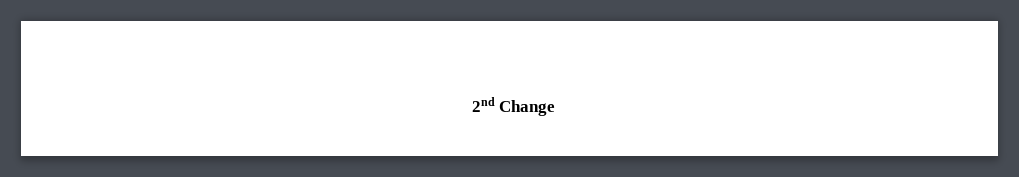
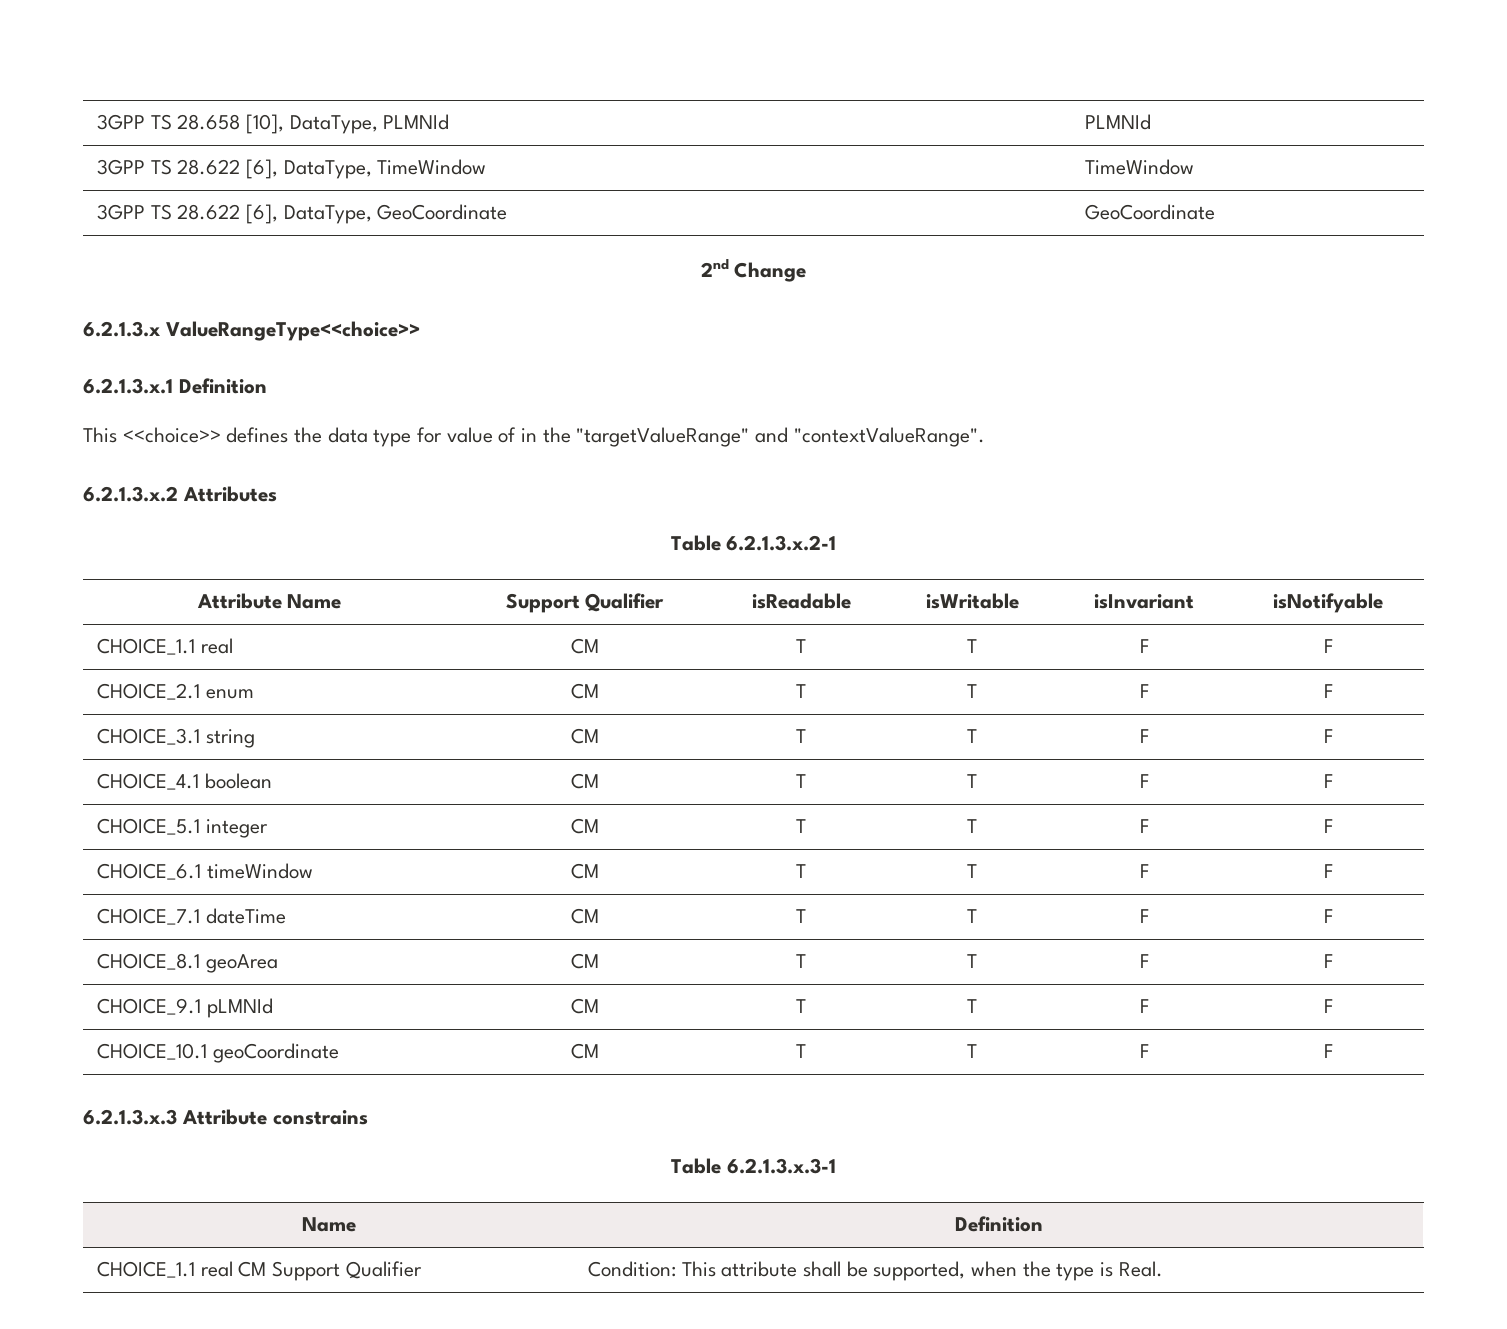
+ 3GPP TS 28.658 [10], DataType, PLMNId | PLMNId
+ 3GPP TS 28.622 [6], DataType, TimeWindow | TimeWindow
+ 3GPP TS 28.622 [6], DataType, GeoCoordinate | GeoCoordinate
  2nd Change
+ 6.2.1.3.x ValueRangeType<<choice>>
+ 6.2.1.3.x.1 Definition
+ This <<choice>> defines the data type for value of in the "targetValueRange" and "contextValueRange".
+ 6.2.1.3.x.2 Attributes
+ Table 6.2.1.3.x.2-1
+ Attribute Name | Support Qualifier | isReadable | isWritable | isInvariant | isNotifyable
+ CHOICE_1.1 real | CM | T | T | F | F
+ CHOICE_2.1 enum | CM | T | T | F | F
+ CHOICE_3.1 string | CM | T | T | F | F
+ CHOICE_4.1 boolean | CM | T | T | F | F
+ CHOICE_5.1 integer | CM | T | T | F | F
+ CHOICE_6.1 timeWindow | CM | T | T | F | F
+ CHOICE_7.1 dateTime | CM | T | T | F | F
+ CHOICE_8.1 geoArea | CM | T | T | F | F
+ CHOICE_9.1 pLMNId | CM | T | T | F | F
+ CHOICE_10.1 geoCoordinate | CM | T | T | F | F
+ 6.2.1.3.x.3 Attribute constrains
+ Table 6.2.1.3.x.3-1
+ Name | Definition
+ CHOICE_1.1 real CM Support Qualifier | Condition: This attribute shall be supported, when the type is Real.

